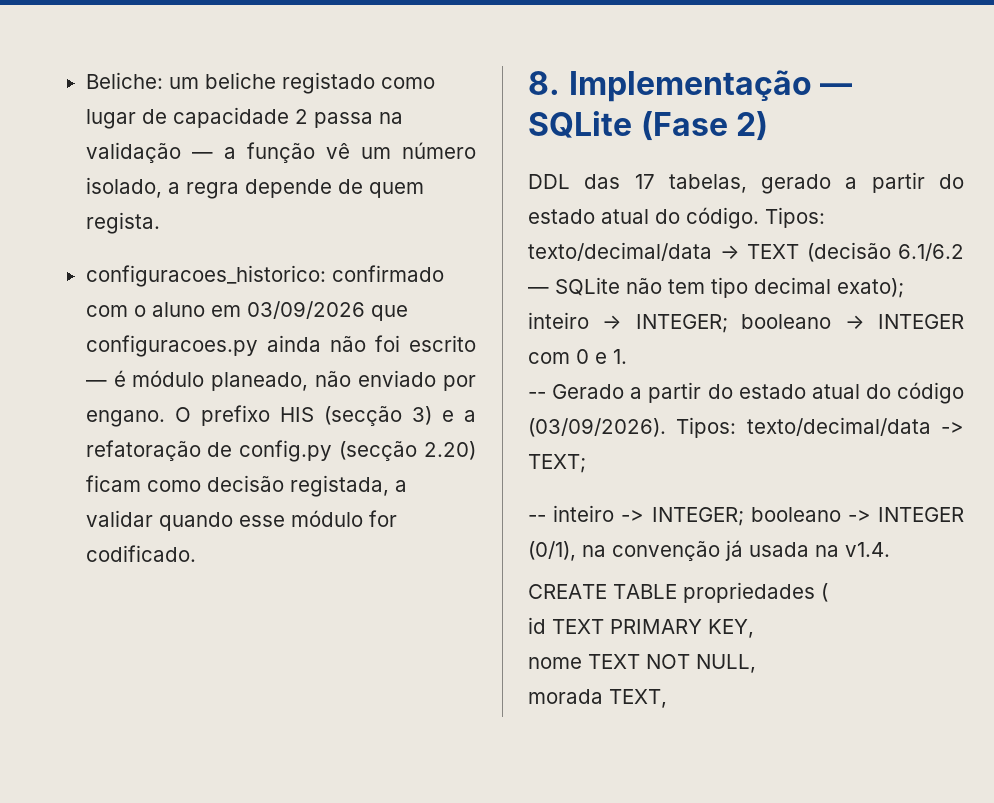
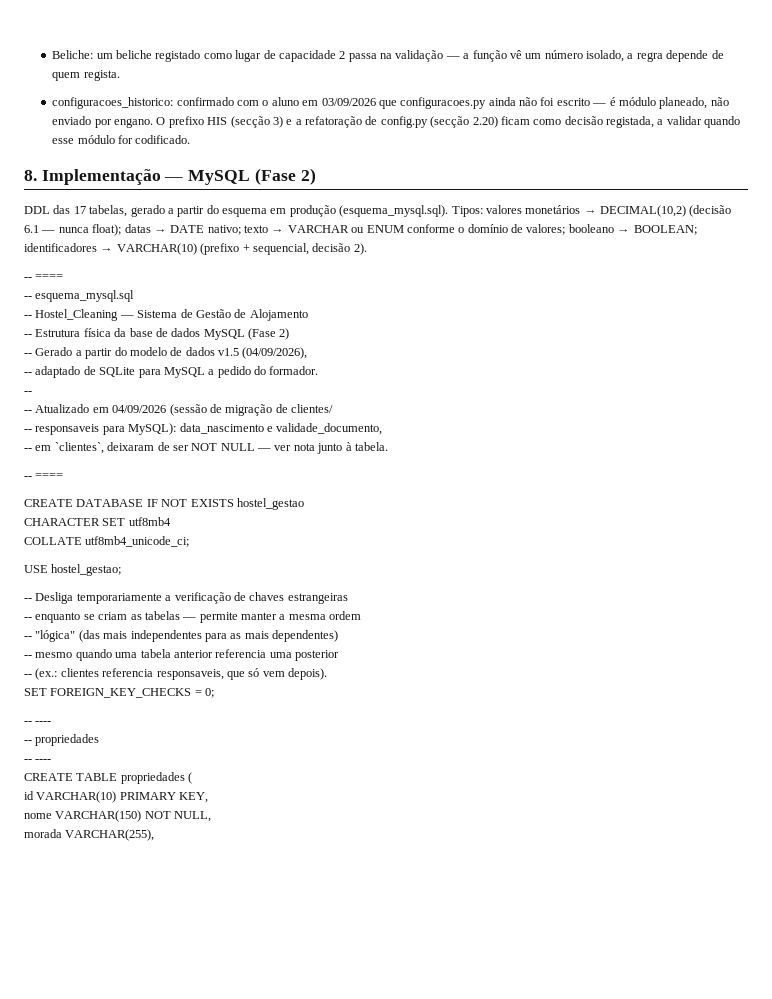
- 8. Implementação — SQLite (Fase 2)
+ 8. Implementação — MySQL (Fase 2)
- DDL das 17 tabelas, gerado a partir do estado atual do código. Tipos: texto/decimal/data → TEXT (decisão 6.1/6.2 — SQLite não tem tipo decimal exato); inteiro → INTEGER; booleano → INTEGER com 0 e 1.
+ DDL das 17 tabelas, gerado a partir do esquema em produção (esquema_mysql.sql). Tipos: valores monetários → DECIMAL(10,2) (decisão 6.1 — nunca float); datas → DATE nativo; texto → VARCHAR ou ENUM conforme o domínio de valores; booleano → BOOLEAN; identificadores → VARCHAR(10) (prefixo + sequencial, decisão 2).
+ -- ====
+ -- esquema_mysql.sql
+ -- Hostel_Cleaning — Sistema de Gestão de Alojamento
+ -- Estrutura física da base de dados MySQL (Fase 2)
- -- Gerado a partir do estado atual do código (03/09/2026). Tipos: texto/decimal/data -> TEXT;
- -- inteiro -> INTEGER; booleano -> INTEGER (0/1), na convenção já usada na v1.4.
+ -- Gerado a partir do modelo de dados v1.5 (04/09/2026),
+ -- adaptado de SQLite para MySQL a pedido do formador.
+ --
+ -- Atualizado em 04/09/2026 (sessão de migração de clientes/
+ -- responsaveis para MySQL): data_nascimento e validade_documento,
+ -- em `clientes`, deixaram de ser NOT NULL — ver nota junto à tabela.
+ -- ====
+ CREATE DATABASE IF NOT EXISTS hostel_gestao
+ CHARACTER SET utf8mb4
+ COLLATE utf8mb4_unicode_ci;
+ USE hostel_gestao;
+ -- Desliga temporariamente a verificação de chaves estrangeiras
+ -- enquanto se criam as tabelas — permite manter a mesma ordem
+ -- "lógica" (das mais independentes para as mais dependentes)
+ -- mesmo quando uma tabela anterior referencia uma posterior
+ -- (ex.: clientes referencia responsaveis, que só vem depois).
+ SET FOREIGN_KEY_CHECKS = 0;
+ -- ----
+ -- propriedades
+ -- ----
- id TEXT PRIMARY KEY,
+ id VARCHAR(10) PRIMARY KEY,
- nome TEXT NOT NULL,
+ nome VARCHAR(150) NOT NULL,
- morada TEXT,
+ morada VARCHAR(255),

